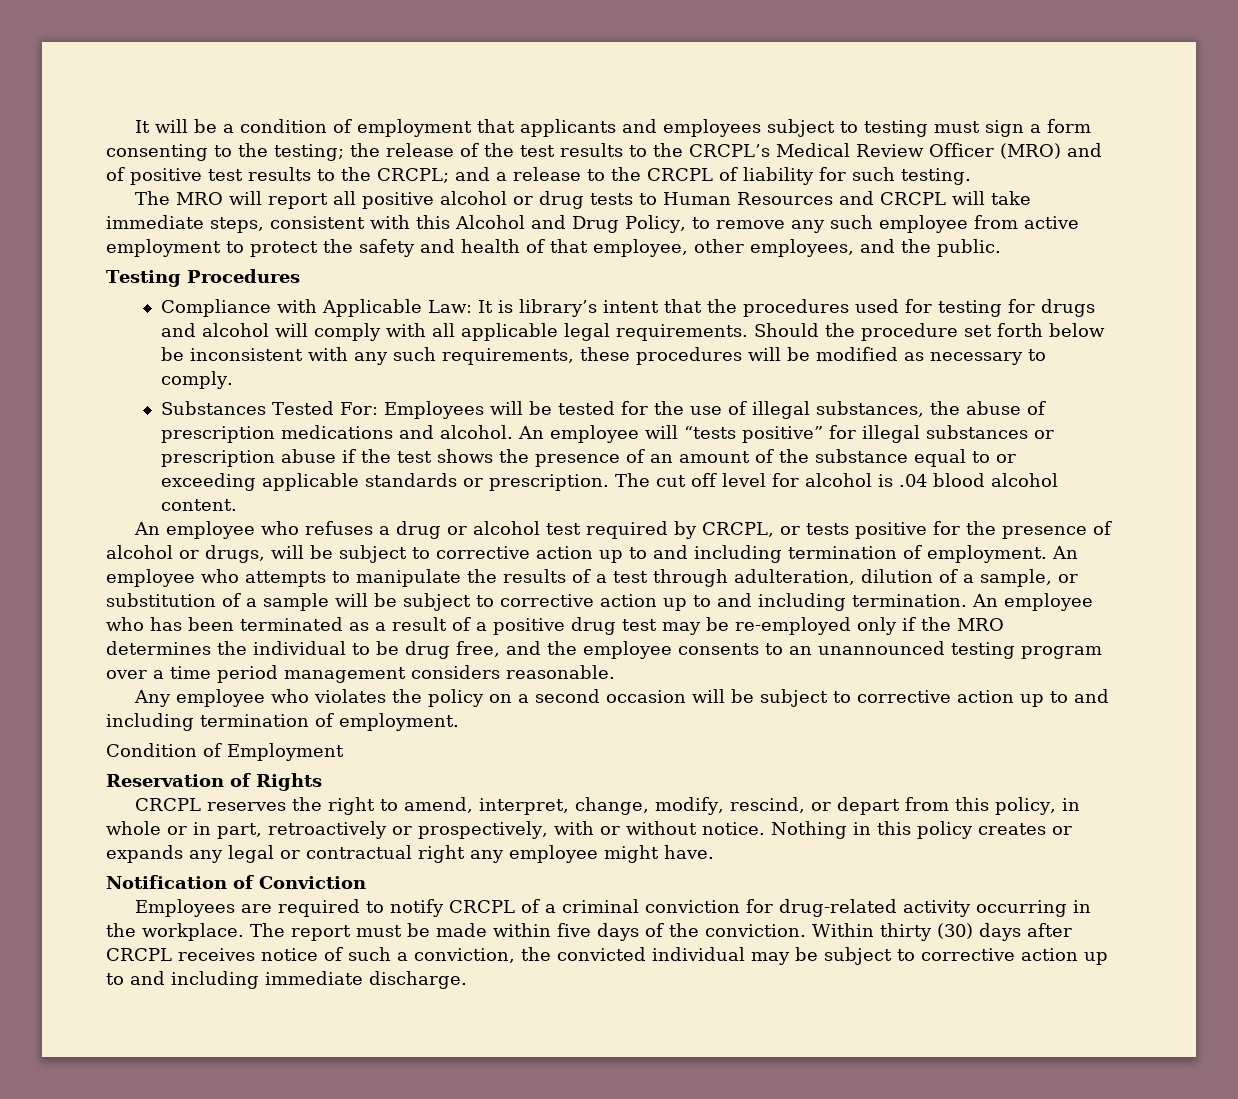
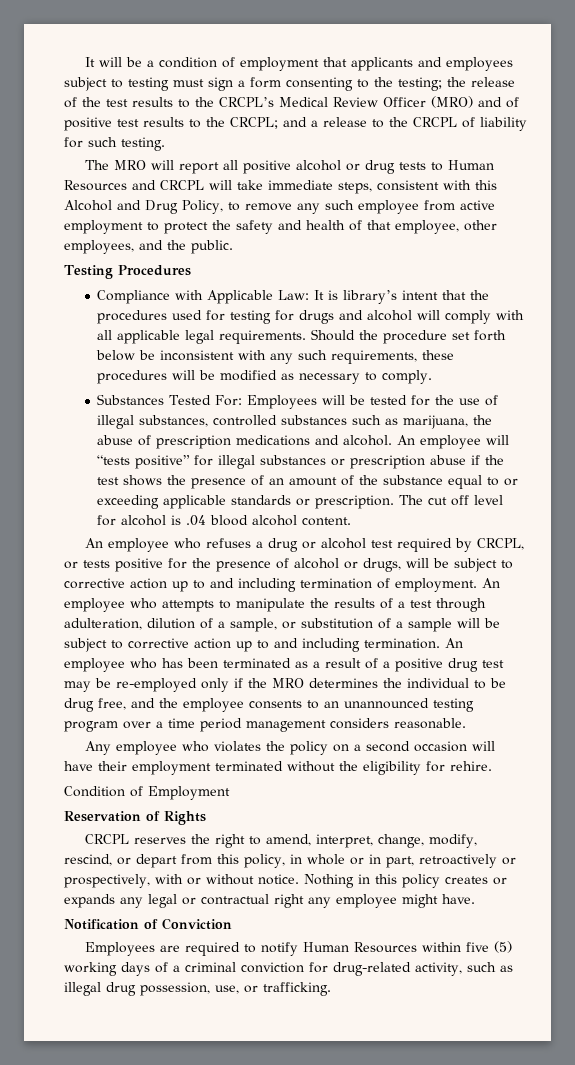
- Substances Tested For: Employees will be tested for the use of illegal substances, the abuse of prescription medications and alcohol.
+ Substances Tested For: Employees will be tested for the use of illegal substances, controlled substances such as marijuana, the abuse of prescription medications and alcohol.
- Any employee who violates the policy on a second occasion will be subject to corrective action up to and including termination of employment.
+ Any employee who violates the policy on a second occasion will have their employment terminated without the eligibility for rehire.
- Employees are required to notify CRCPL of a criminal conviction for drug-related activity occurring in the workplace. The report must be made within five days of the conviction. Within thirty (30) days after CRCPL receives notice of such a conviction, the convicted individual may be subject to corrective action up to and including immediate discharge.
+ Employees are required to notify Human Resources within five (5) working days of a criminal conviction for drug-related activity, such as illegal drug possession, use, or trafficking.

